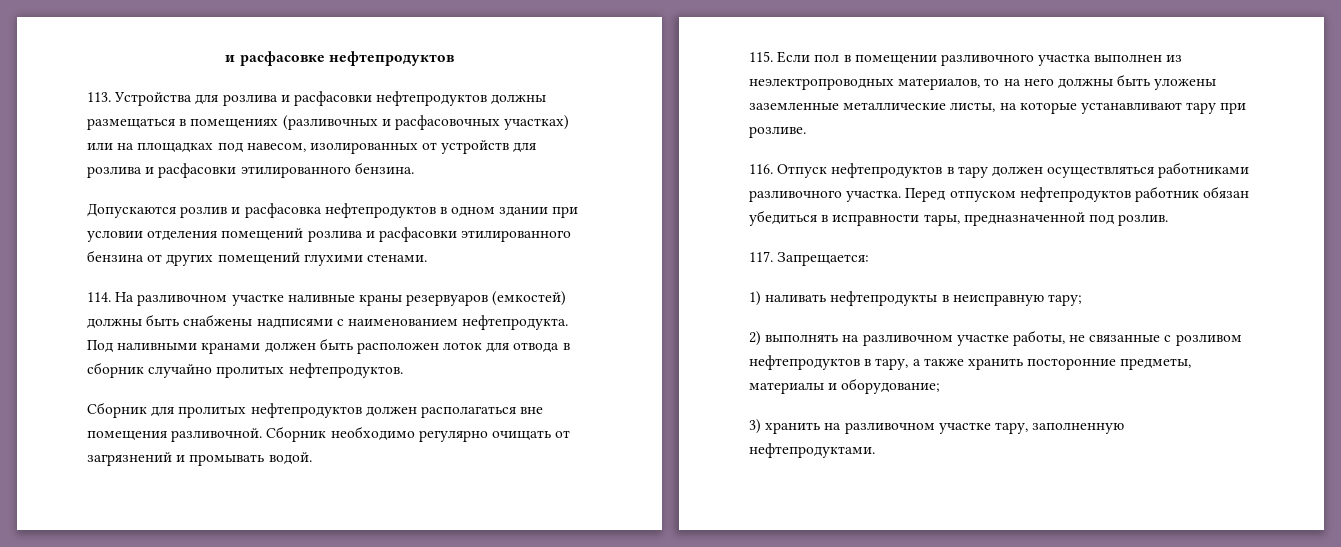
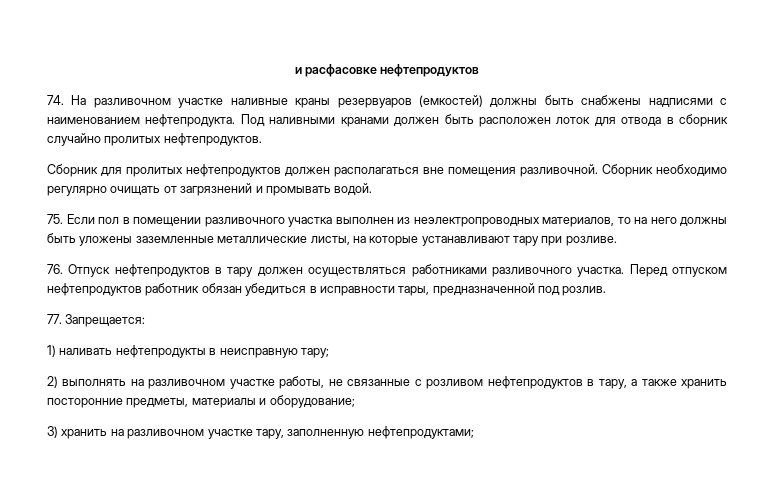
- 113. Устройства для розлива и расфасовки нефтепродуктов должны размещаться в помещениях (разливочных и расфасовочных участках) или на площадках под навесом, изолированных от устройств для розлива и расфасовки этилированного бензина.
- Допускаются розлив и расфасовка нефтепродуктов в одном здании при условии отделения помещений розлива и расфасовки этилированного бензина от других помещений глухими стенами.
- 114. На разливочном участке наливные краны резервуаров (емкостей) должны быть снабжены надписями с наименованием нефтепродукта.
+ 74. На разливочном участке наливные краны резервуаров (емкостей) должны быть снабжены надписями с наименованием нефтепродукта.
- 115. Если пол в помещении разливочного участка выполнен из неэлектропроводных материалов, то на него должны быть уложены заземленные металлические листы, на которые устанавливают тару при розливе.
+ 75. Если пол в помещении разливочного участка выполнен из неэлектропроводных материалов, то на него должны быть уложены заземленные металлические листы, на которые устанавливают тару при розливе.
- 116. Отпуск нефтепродуктов в тару должен осуществляться работниками разливочного участка.
+ 76. Отпуск нефтепродуктов в тару должен осуществляться работниками разливочного участка.
- 117. Запрещается:
+ 77. Запрещается:
- 3) хранить на разливочном участке тару, заполненную нефтепродуктами.
+ 3) хранить на разливочном участке тару, заполненную нефтепродуктами;

